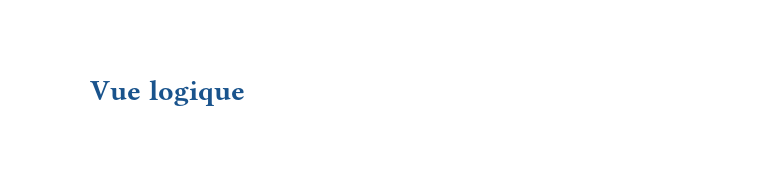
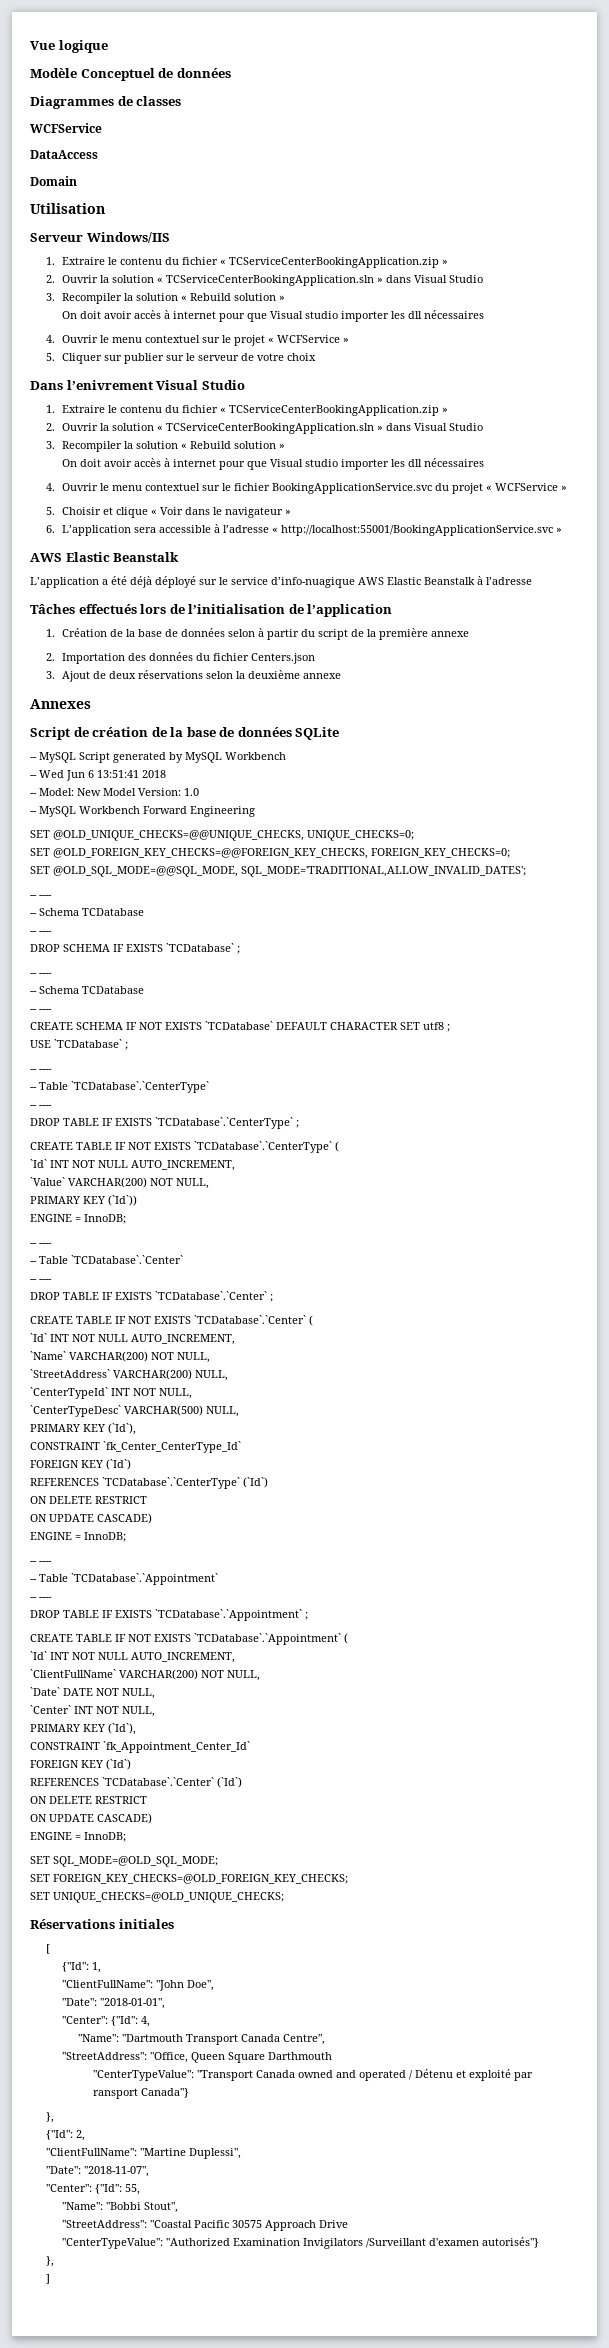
+ Modèle Conceptuel de données
+ Diagrammes de classes
+ WCFService
+ DataAccess
+ Domain
+ Utilisation
+ Serveur Windows/IIS
+ 1. Extraire le contenu du fichier « TCServiceCenterBookingApplication.zip »
+ 2. Ouvrir la solution « TCServiceCenterBookingApplication.sln » dans Visual Studio
+ 3. Recompiler la solution « Rebuild solution »
+ On doit avoir accès à internet pour que Visual studio importer les dll nécessaires
+ 4. Ouvrir le menu contextuel sur le projet « WCFService »
+ 5. Cliquer sur publier sur le serveur de votre choix
+ Dans l’enivrement Visual Studio
+ 1. Extraire le contenu du fichier « TCServiceCenterBookingApplication.zip »
+ 2. Ouvrir la solution « TCServiceCenterBookingApplication.sln » dans Visual Studio
+ 3. Recompiler la solution « Rebuild solution »
+ On doit avoir accès à internet pour que Visual studio importer les dll nécessaires
+ 4. Ouvrir le menu contextuel sur le fichier BookingApplicationService.svc du projet « WCFService »
+ 5. Choisir et clique « Voir dans le navigateur »
+ 6. L’application sera accessible à l’adresse « http://localhost:55001/BookingApplicationService.svc »
+ AWS Elastic Beanstalk
+ L’application a été déjà déployé sur le service d’info-nuagique AWS Elastic Beanstalk à l’adresse
+ Tâches effectués lors de l’initialisation de l’application
+ 1. Création de la base de données selon à partir du script de la première annexe
+ 2. Importation des données du fichier Centers.json
+ 3. Ajout de deux réservations selon la deuxième annexe
+ Annexes
+ Script de création de la base de données SQLite
+ -- MySQL Script generated by MySQL Workbench
+ -- Wed Jun 6 13:51:41 2018
+ -- Model: New Model Version: 1.0
+ -- MySQL Workbench Forward Engineering
+ SET @OLD_UNIQUE_CHECKS=@@UNIQUE_CHECKS, UNIQUE_CHECKS=0;
+ SET @OLD_FOREIGN_KEY_CHECKS=@@FOREIGN_KEY_CHECKS, FOREIGN_KEY_CHECKS=0;
+ SET @OLD_SQL_MODE=@@SQL_MODE, SQL_MODE='TRADITIONAL,ALLOW_INVALID_DATES';
+ -- ----
+ -- Schema TCDatabase
+ -- ----
+ DROP SCHEMA IF EXISTS `TCDatabase` ;
+ -- ----
+ -- Schema TCDatabase
+ -- ----
+ CREATE SCHEMA IF NOT EXISTS `TCDatabase` DEFAULT CHARACTER SET utf8 ;
+ USE `TCDatabase` ;
+ -- ----
+ -- Table `TCDatabase`.`CenterType`
+ -- ----
+ DROP TABLE IF EXISTS `TCDatabase`.`CenterType` ;
+ CREATE TABLE IF NOT EXISTS `TCDatabase`.`CenterType` (
+ `Id` INT NOT NULL AUTO_INCREMENT,
+ `Value` VARCHAR(200) NOT NULL,
+ PRIMARY KEY (`Id`))
+ ENGINE = InnoDB;
+ -- ----
+ -- Table `TCDatabase`.`Center`
+ -- ----
+ DROP TABLE IF EXISTS `TCDatabase`.`Center` ;
+ CREATE TABLE IF NOT EXISTS `TCDatabase`.`Center` (
+ `Id` INT NOT NULL AUTO_INCREMENT,
+ `Name` VARCHAR(200) NOT NULL,
+ `StreetAddress` VARCHAR(200) NULL,
+ `CenterTypeId` INT NOT NULL,
+ `CenterTypeDesc` VARCHAR(500) NULL,
+ PRIMARY KEY (`Id`),
+ CONSTRAINT `fk_Center_CenterType_Id`
+ FOREIGN KEY (`Id`)
+ REFERENCES `TCDatabase`.`CenterType` (`Id`)
+ ON DELETE RESTRICT
+ ON UPDATE CASCADE)
+ ENGINE = InnoDB;
+ -- ----
+ -- Table `TCDatabase`.`Appointment`
+ -- ----
+ DROP TABLE IF EXISTS `TCDatabase`.`Appointment` ;
+ CREATE TABLE IF NOT EXISTS `TCDatabase`.`Appointment` (
+ `Id` INT NOT NULL AUTO_INCREMENT,
+ `ClientFullName` VARCHAR(200) NOT NULL,
+ `Date` DATE NOT NULL,
+ `Center` INT NOT NULL,
+ PRIMARY KEY (`Id`),
+ CONSTRAINT `fk_Appointment_Center_Id`
+ FOREIGN KEY (`Id`)
+ REFERENCES `TCDatabase`.`Center` (`Id`)
+ ON DELETE RESTRICT
+ ON UPDATE CASCADE)
+ ENGINE = InnoDB;
+ SET SQL_MODE=@OLD_SQL_MODE;
+ SET FOREIGN_KEY_CHECKS=@OLD_FOREIGN_KEY_CHECKS;
+ SET UNIQUE_CHECKS=@OLD_UNIQUE_CHECKS;
+ Réservations initiales
+ [
+ {"Id": 1,
+ "ClientFullName": "John Doe",
+ "Date": "2018-01-01",
+ "Center": {"Id": 4,
+ "Name": "Dartmouth Transport Canada Centre",
+ "StreetAddress": "Office, Queen Square Darthmouth
+ "CenterTypeValue": "Transport Canada owned and operated / Détenu et exploité par ransport Canada"}
+ },
+ {"Id": 2,
+ "ClientFullName": "Martine Duplessi",
+ "Date": "2018-11-07",
+ "Center": {"Id": 55,
+ "Name": "Bobbi Stout",
+ "StreetAddress": "Coastal Pacific 30575 Approach Drive
+ "CenterTypeValue": "Authorized Examination Invigilators /Surveillant d'examen autorisés"}
+ },
+ ]

